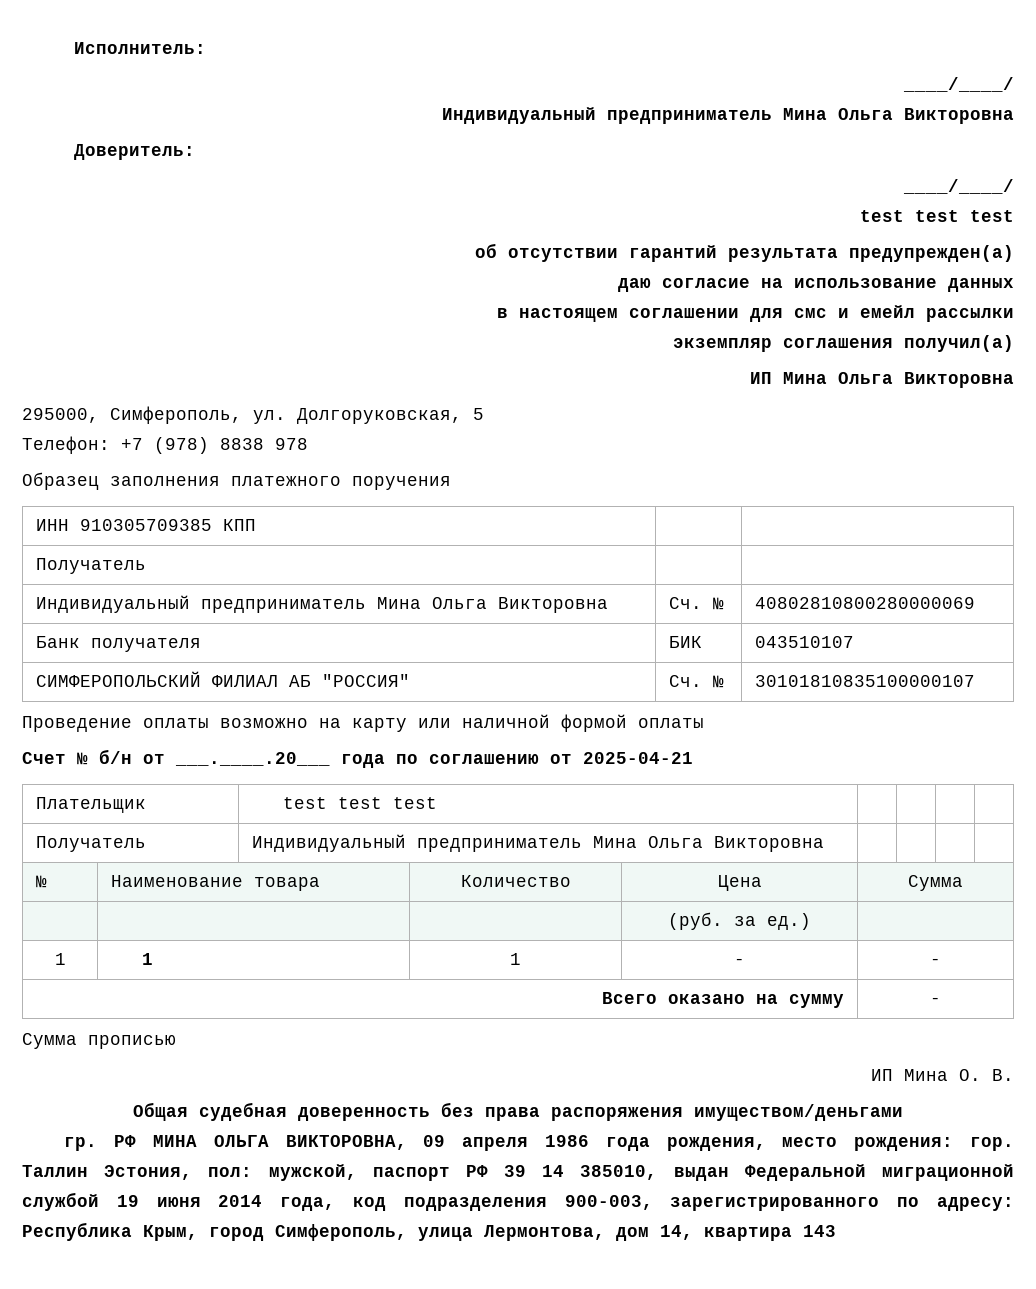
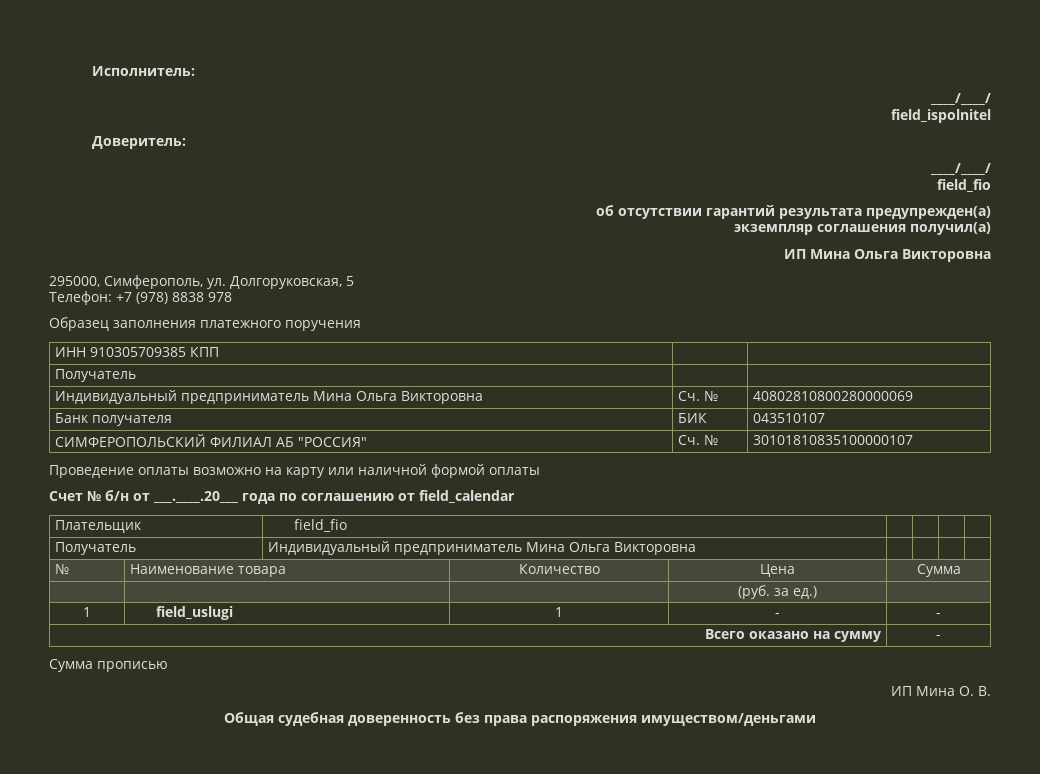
  Исполнитель:
  ____/____/
- Индивидуальный предприниматель Мина Ольга Викторовна
+ field_ispolnitel
  Доверитель:
  ____/____/
- test test test
+ field_fio
- даю согласие на использование данных
- в настоящем соглашении для смс и емейл рассылки
- Счет № б/н от ___.____.20___ года по соглашению от 2025-04-21
+ Счет № б/н от ___.____.20___ года по соглашению от field_calendar
- Плательщик | test test test | | | |
+ Плательщик | field_fio | | | |
- 1 | 1 | 1 | - | -
+ 1 | field_uslugi | 1 | - | -
- гр. РФ МИНА ОЛЬГА ВИКТОРОВНА, 09 апреля 1986 года рождения, место рождения: гор. Таллин Эстония, пол: мужской, паспорт РФ 39 14 385010, выдан Федеральной миграционной службой 19 июня 2014 года, код подразделения 900-003, зарегистрированного по адресу: Республика Крым, город Симферополь, улица Лермонтова, дом 14, квартира 143

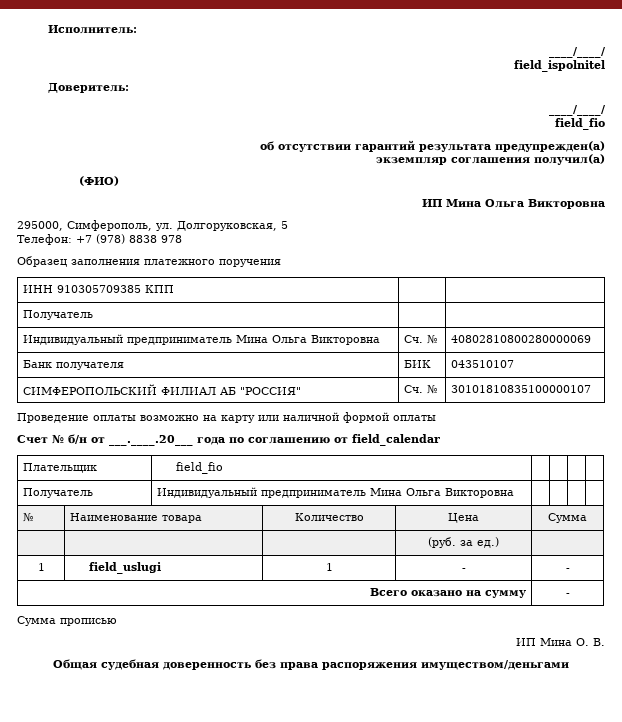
+ (ФИО)

